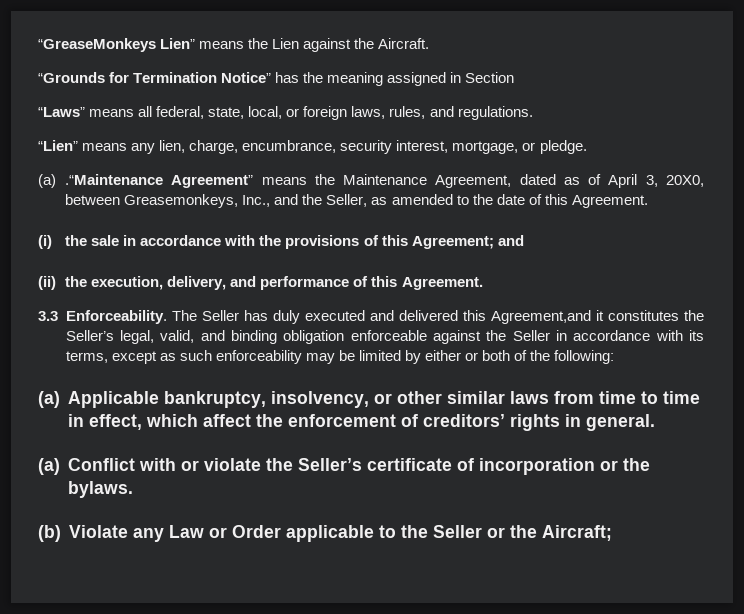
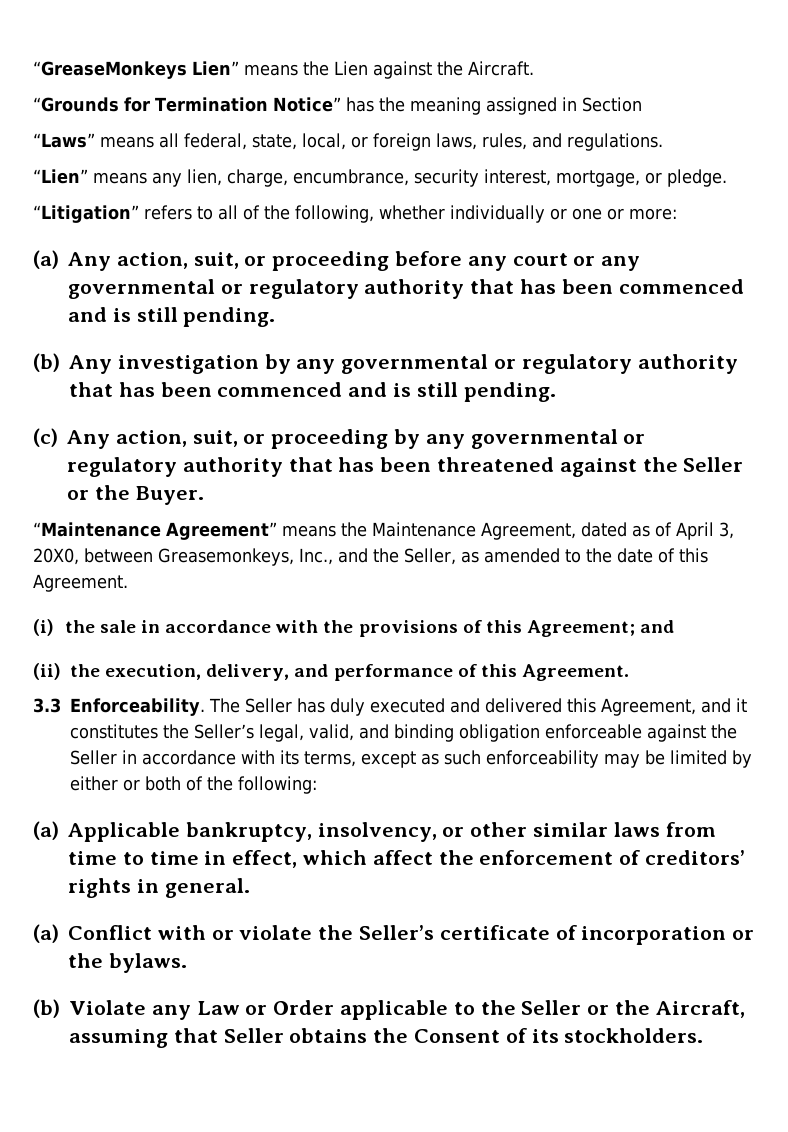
- (a) .“Maintenance Agreement” means the Maintenance Agreement, dated as of April 3, 20X0, between Greasemonkeys, Inc., and the Seller, as amended to the date of this Agreement.
+ “Litigation” refers to all of the following, whether individually or one or more:
+ (a) Any action, suit, or proceeding before any court or any governmental or regulatory authority that has been commenced and is still pending.
+ (b) Any investigation by any governmental or regulatory authority that has been commenced and is still pending.
+ (c) Any action, suit, or proceeding by any governmental or regulatory authority that has been threatened against the Seller or the Buyer.
+ “Maintenance Agreement” means the Maintenance Agreement, dated as of April 3, 20X0, between Greasemonkeys, Inc., and the Seller, as amended to the date of this Agreement.
- The Seller has duly executed and delivered this Agreement,and it constitutes the Seller’s legal, valid, and binding obligation enforceable against the Seller in accordance with its terms, except as such enforceability may be limited by either or both of the following:
+ The Seller has duly executed and delivered this Agreement, and it constitutes the Seller’s legal, valid, and binding obligation enforceable against the Seller in accordance with its terms, except as such enforceability may be limited by either or both of the following:
- (b) Violate any Law or Order applicable to the Seller or the Aircraft;
+ (b) Violate any Law or Order applicable to the Seller or the Aircraft, assuming that Seller obtains the Consent of its stockholders.

